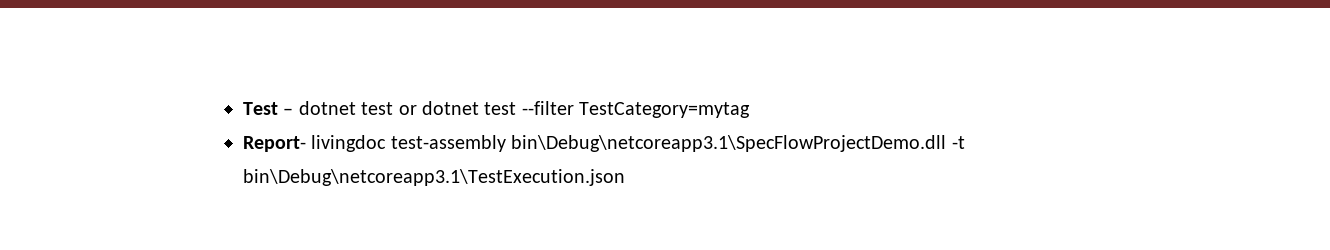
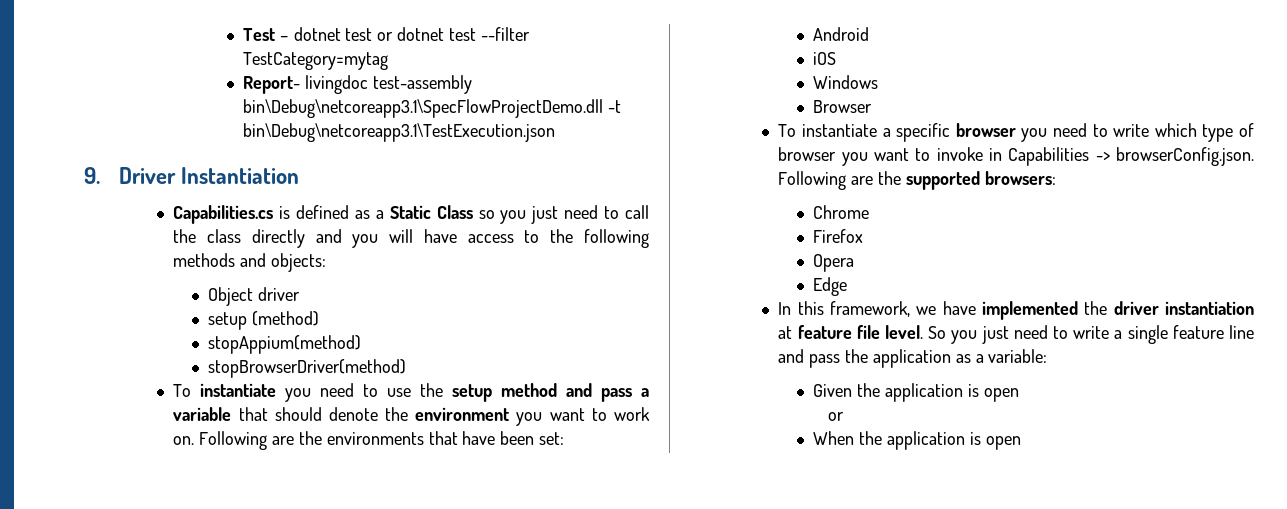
+ 9. Driver Instantiation
+ Capabilities.cs is defined as a Static Class so you just need to call the class directly and you will have access to the following methods and objects:
+ Object driver
+ setup (method)
+ stopAppium(method)
+ stopBrowserDriver(method)
+ To instantiate you need to use the setup method and pass a variable that should denote the environment you want to work on. Following are the environments that have been set:
+ Android
+ iOS
+ Windows
+ Browser
+ To instantiate a specific browser you need to write which type of browser you want to invoke in Capabilities -> browserConfig.json. Following are the supported browsers:
+ Chrome
+ Firefox
+ Opera
+ Edge
+ In this framework, we have implemented the driver instantiation at feature file level. So you just need to write a single feature line and pass the application as a variable:
+ Given the application is open
+ or
+ When the application is open

